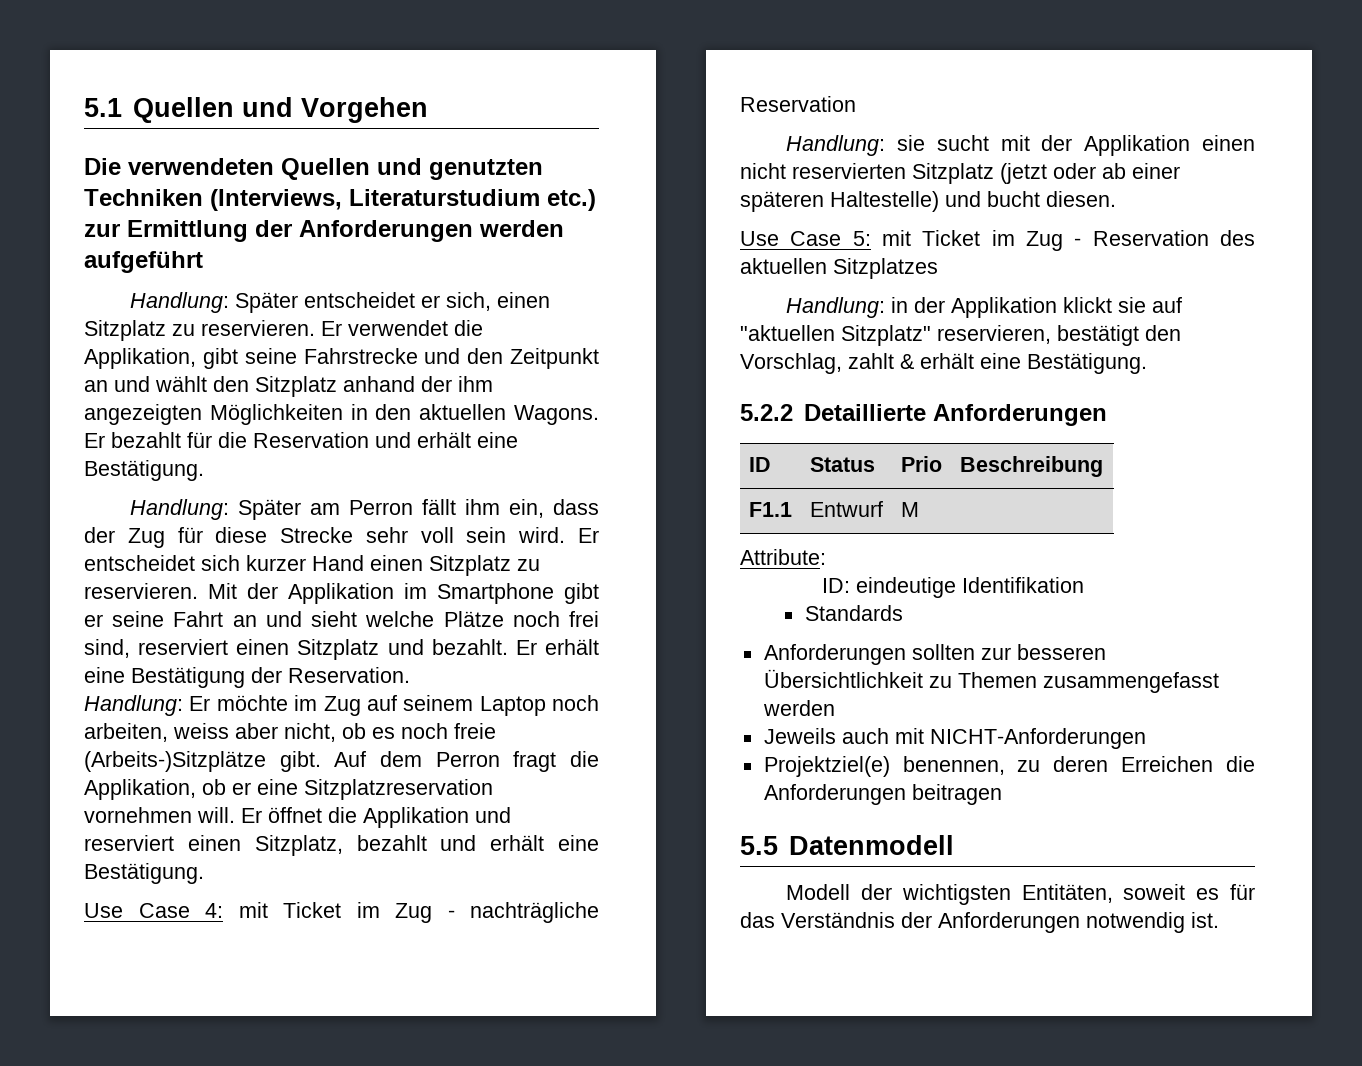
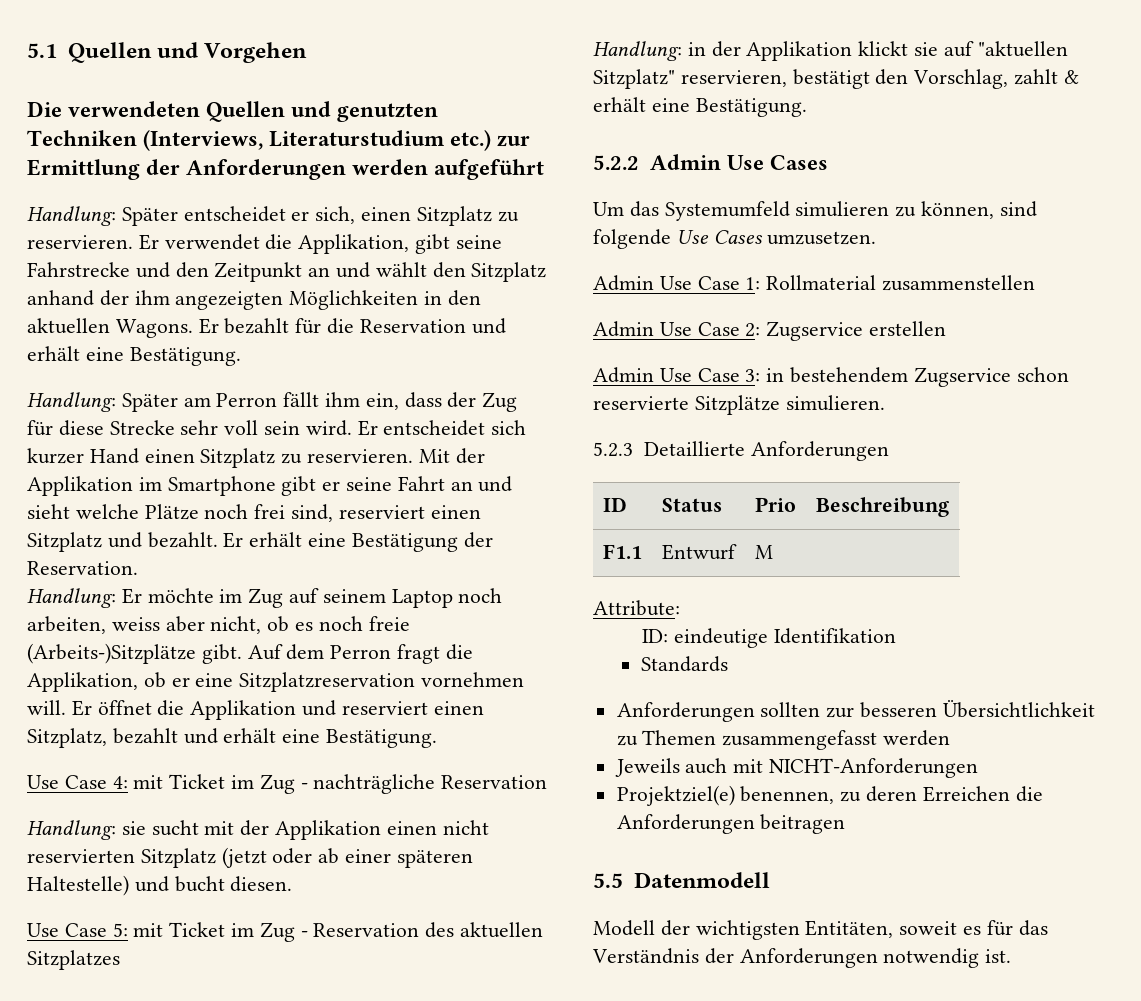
- 5.2.2 Detaillierte Anforderungen
+ 5.2.2 Admin Use Cases
+ Um das Systemumfeld simulieren zu können, sind folgende Use Cases umzusetzen.
+ Admin Use Case 1: Rollmaterial zusammenstellen
+ Admin Use Case 2: Zugservice erstellen
+ Admin Use Case 3: in bestehendem Zugservice schon reservierte Sitzplätze simulieren.
+ 5.2.3 Detaillierte Anforderungen

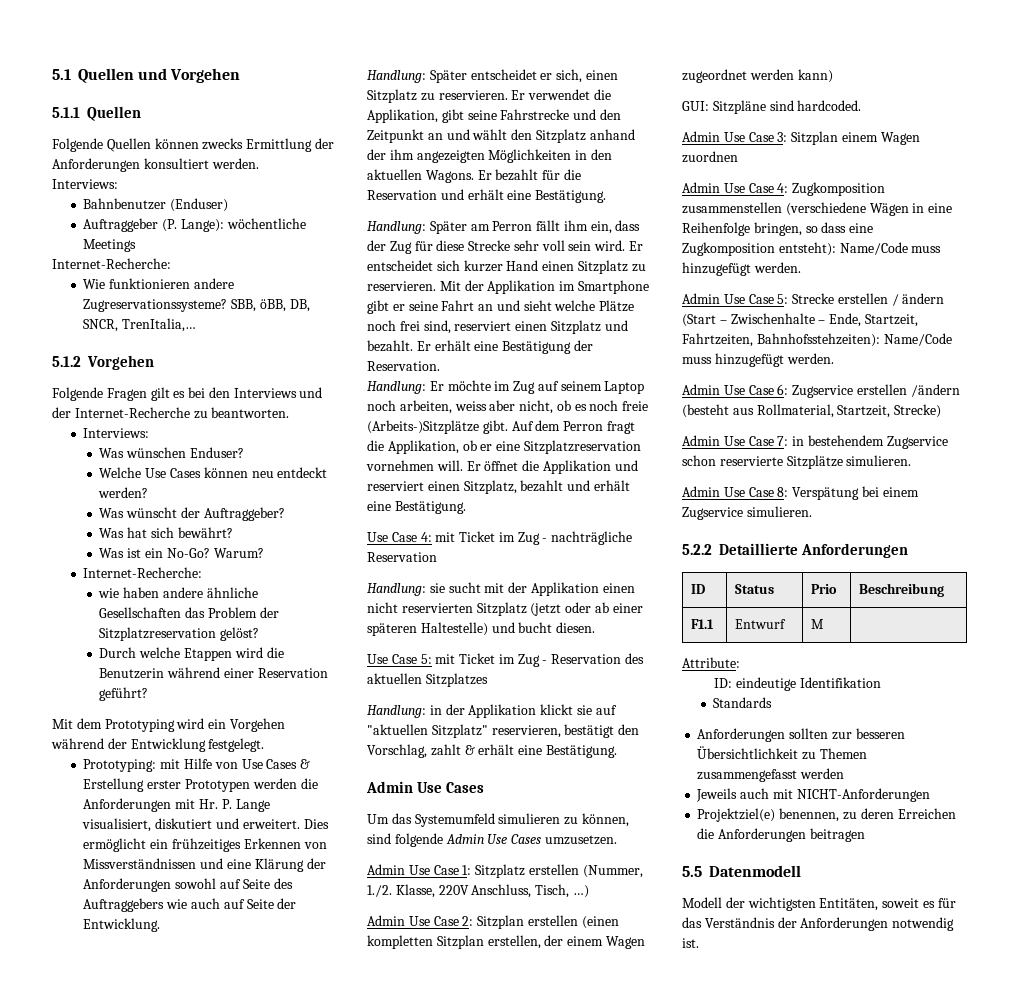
- Die verwendeten Quellen und genutzten Techniken (Interviews, Literaturstudium etc.) zur Ermittlung der Anforderungen werden aufgeführt
+ 5.1.1 Quellen
+ Folgende Quellen können zwecks Ermittlung der Anforderungen konsultiert werden.
+ Interviews:
+ Bahnbenutzer (Enduser)
+ Auftraggeber (P. Lange): wöchentliche Meetings
+ Internet-Recherche:
+ Wie funktionieren andere Zugreservationssysteme? SBB, öBB, DB, SNCR, TrenItalia,…
+ 5.1.2 Vorgehen
+ Folgende Fragen gilt es bei den Interviews und der Internet-Recherche zu beantworten.
+ Interviews:
+ Was wünschen Enduser?
+ Welche Use Cases können neu entdeckt werden?
+ Was wünscht der Auftraggeber?
+ Was hat sich bewährt?
+ Was ist ein No-Go? Warum?
+ Internet-Recherche:
+ wie haben andere ähnliche Gesellschaften das Problem der Sitzplatzreservation gelöst?
+ Durch welche Etappen wird die Benutzerin während einer Reservation geführt?
+ Mit dem Prototyping wird ein Vorgehen während der Entwicklung festgelegt.
+ Prototyping: mit Hilfe von Use Cases & Erstellung erster Prototypen werden die Anforderungen mit Hr. P. Lange visualisiert, diskutiert und erweitert. Dies ermöglicht ein frühzeitiges Erkennen von Missverständnissen und eine Klärung der Anforderungen sowohl auf Seite des Auftraggebers wie auch auf Seite der Entwicklung.
  Handlung: in der Applikation klickt sie auf "aktuellen Sitzplatz" reservieren, bestätigt den Vorschlag, zahlt & erhält eine Bestätigung.
- 5.2.2 Admin Use Cases
+ Admin Use Cases
- Um das Systemumfeld simulieren zu können, sind folgende Use Cases umzusetzen.
+ Um das Systemumfeld simulieren zu können, sind folgende Admin Use Cases umzusetzen.
- Admin Use Case 1: Rollmaterial zusammenstellen
+ Admin Use Case 1: Sitzplatz erstellen (Nummer, 1./2. Klasse, 220V Anschluss, Tisch, …)
- Admin Use Case 2: Zugservice erstellen
- Admin Use Case 3: in bestehendem Zugservice schon reservierte Sitzplätze simulieren.
+ Admin Use Case 2: Sitzplan erstellen (einen kompletten Sitzplan erstellen, der einem Wagen zugeordnet werden kann)
+ GUI: Sitzpläne sind hardcoded.
+ Admin Use Case 3: Sitzplan einem Wagen zuordnen
+ Admin Use Case 4: Zugkomposition zusammenstellen (verschiedene Wägen in eine Reihenfolge bringen, so dass eine Zugkomposition entsteht): Name/Code muss hinzugefügt werden.
+ Admin Use Case 5: Strecke erstellen / ändern (Start – Zwischenhalte – Ende, Startzeit, Fahrtzeiten, Bahnhofsstehzeiten): Name/Code muss hinzugefügt werden.
+ Admin Use Case 6: Zugservice erstellen /ändern (besteht aus Rollmaterial, Startzeit, Strecke)
+ Admin Use Case 7: in bestehendem Zugservice schon reservierte Sitzplätze simulieren.
- 5.2.3 Detaillierte Anforderungen
+ Admin Use Case 8: Verspätung bei einem Zugservice simulieren.
+ 5.2.2 Detaillierte Anforderungen

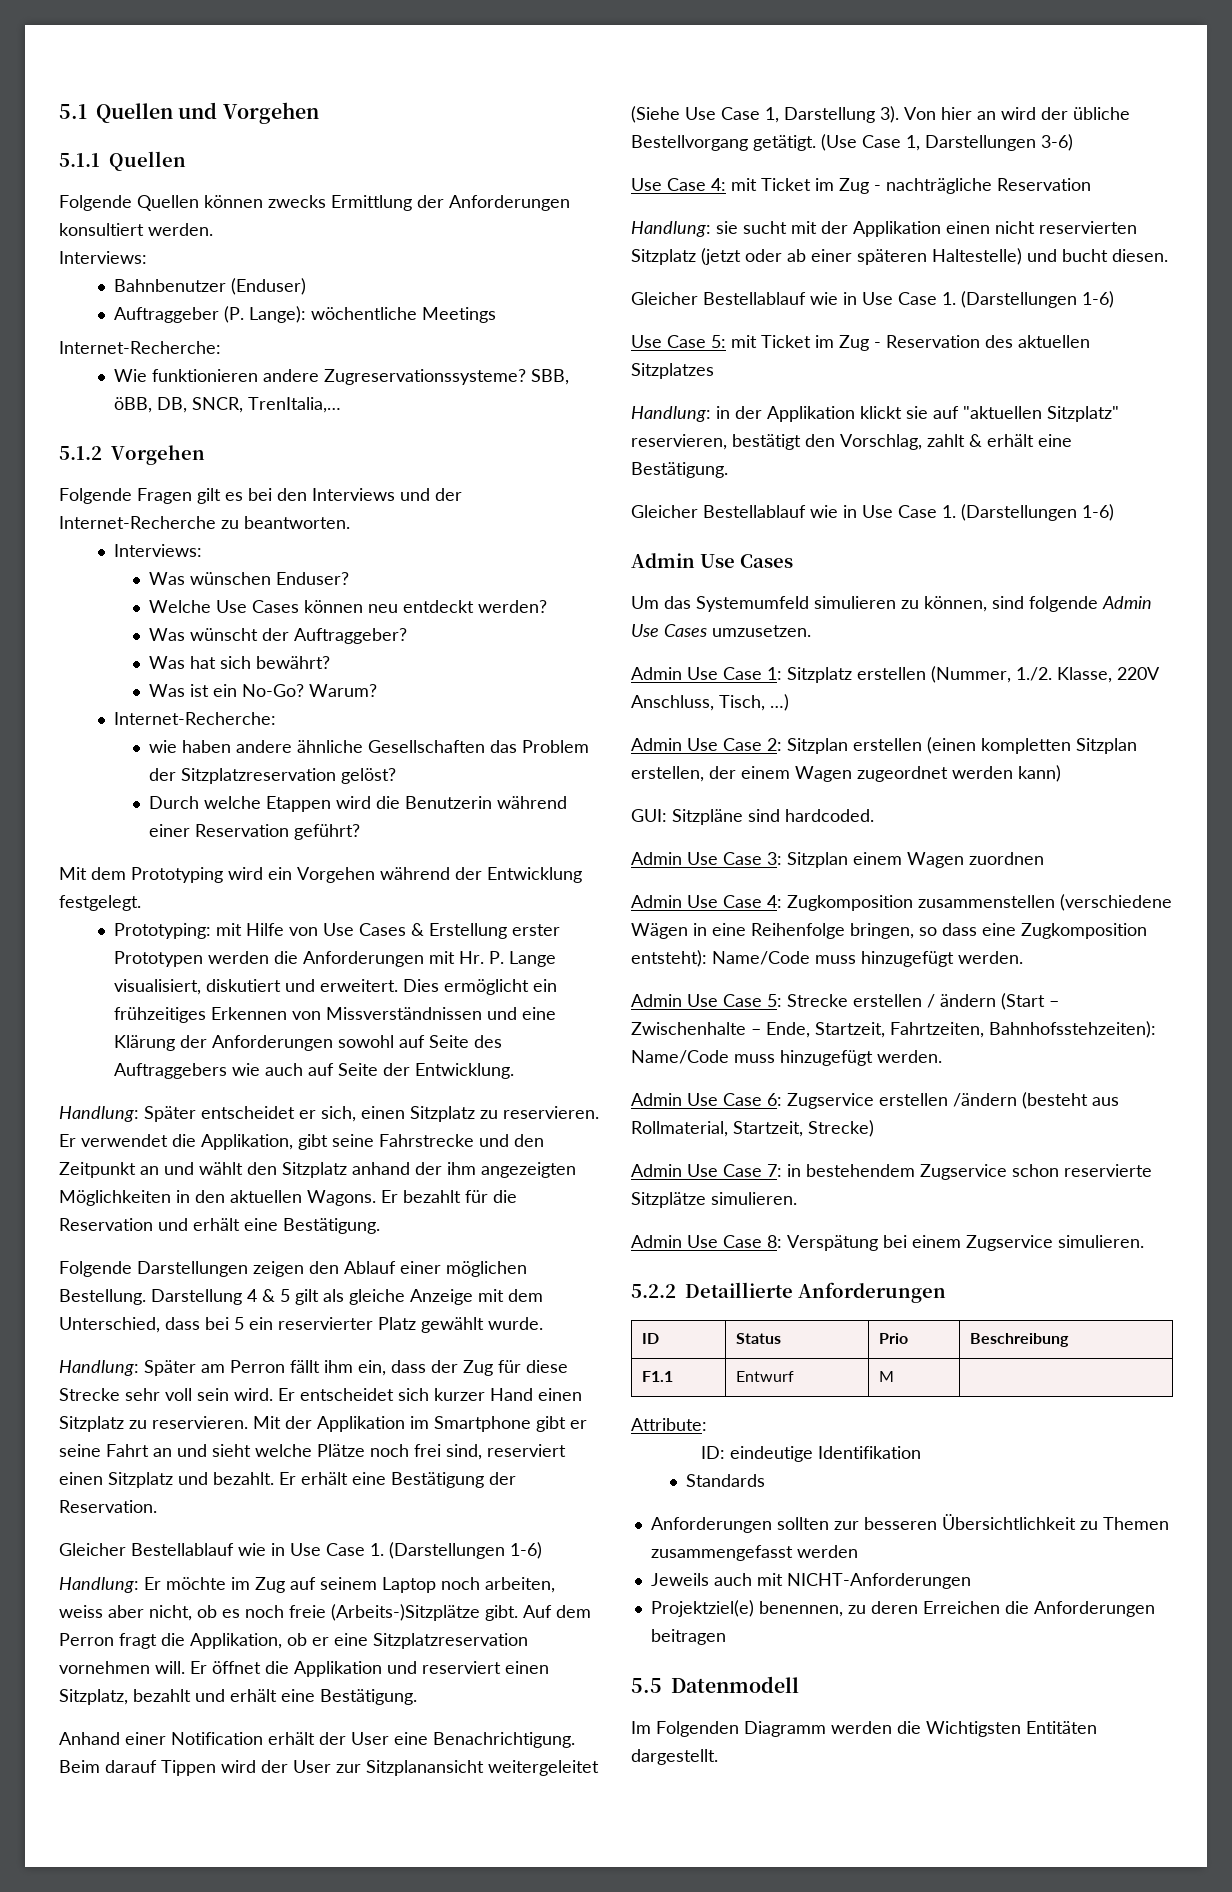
+ Folgende Darstellungen zeigen den Ablauf einer möglichen Bestellung. Darstellung 4 & 5 gilt als gleiche Anzeige mit dem Unterschied, dass bei 5 ein reservierter Platz gewählt wurde.
  Er erhält eine Bestätigung der Reservation.
+ Gleicher Bestellablauf wie in Use Case 1. (Darstellungen 1-6)
+ Anhand einer Notification erhält der User eine Benachrichtigung. Beim darauf Tippen wird der User zur Sitzplanansicht weitergeleitet (Siehe Use Case 1, Darstellung 3). Von hier an wird der übliche Bestellvorgang getätigt. (Use Case 1, Darstellungen 3-6)
  Handlung: sie sucht mit der Applikation einen nicht reservierten Sitzplatz (jetzt oder ab einer späteren Haltestelle) und bucht diesen.
+ Gleicher Bestellablauf wie in Use Case 1. (Darstellungen 1-6)
  Handlung: in der Applikation klickt sie auf "aktuellen Sitzplatz" reservieren, bestätigt den Vorschlag, zahlt & erhält eine Bestätigung.
+ Gleicher Bestellablauf wie in Use Case 1. (Darstellungen 1-6)
- Modell der wichtigsten Entitäten, soweit es für das Verständnis der Anforderungen notwendig ist.
+ Im Folgenden Diagramm werden die Wichtigsten Entitäten dargestellt.

